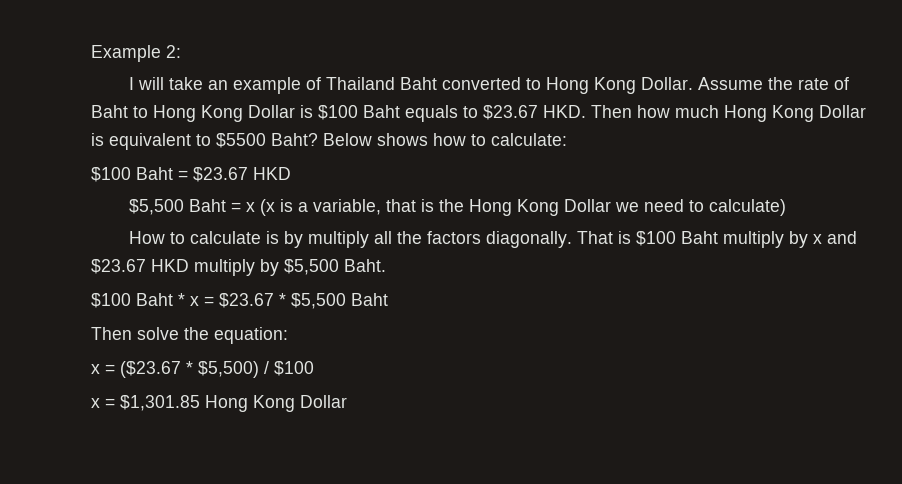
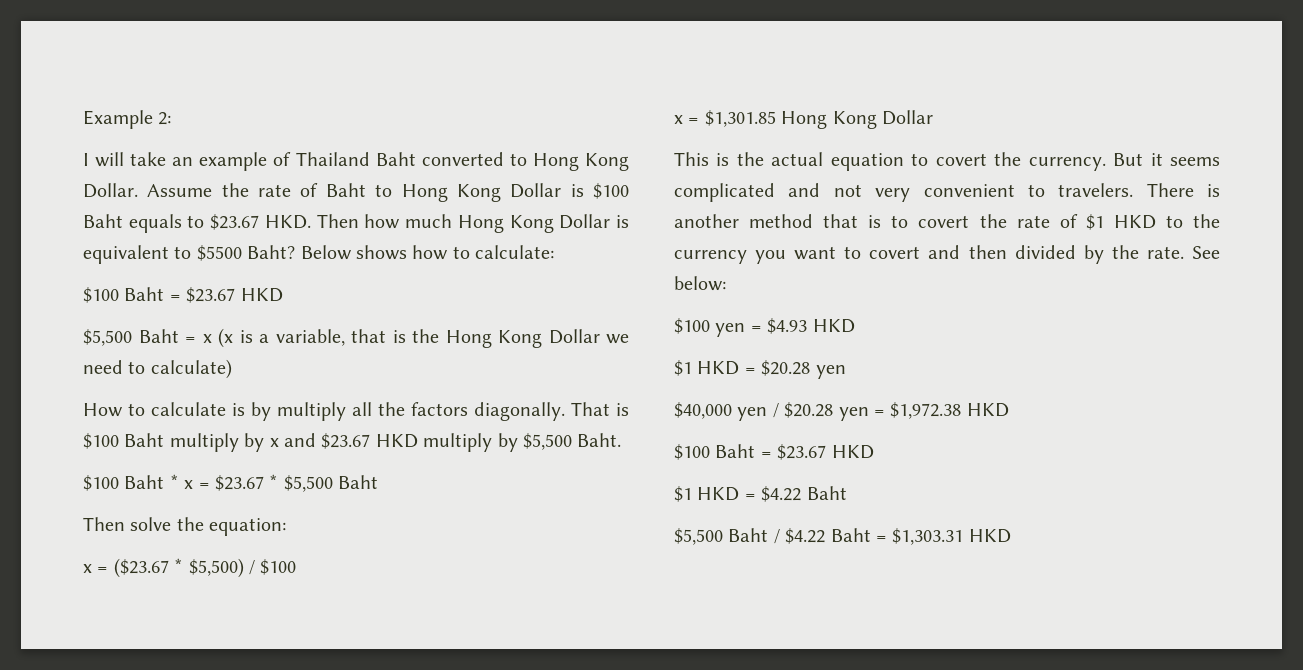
+ This is the actual equation to covert the currency. But it seems complicated and not very convenient to travelers. There is another method that is to covert the rate of $1 HKD to the currency you want to covert and then divided by the rate. See below:
+ $100 yen = $4.93 HKD
+ $1 HKD = $20.28 yen
+ $40,000 yen / $20.28 yen = $1,972.38 HKD
+ $100 Baht = $23.67 HKD
+ $1 HKD = $4.22 Baht
+ $5,500 Baht / $4.22 Baht = $1,303.31 HKD

